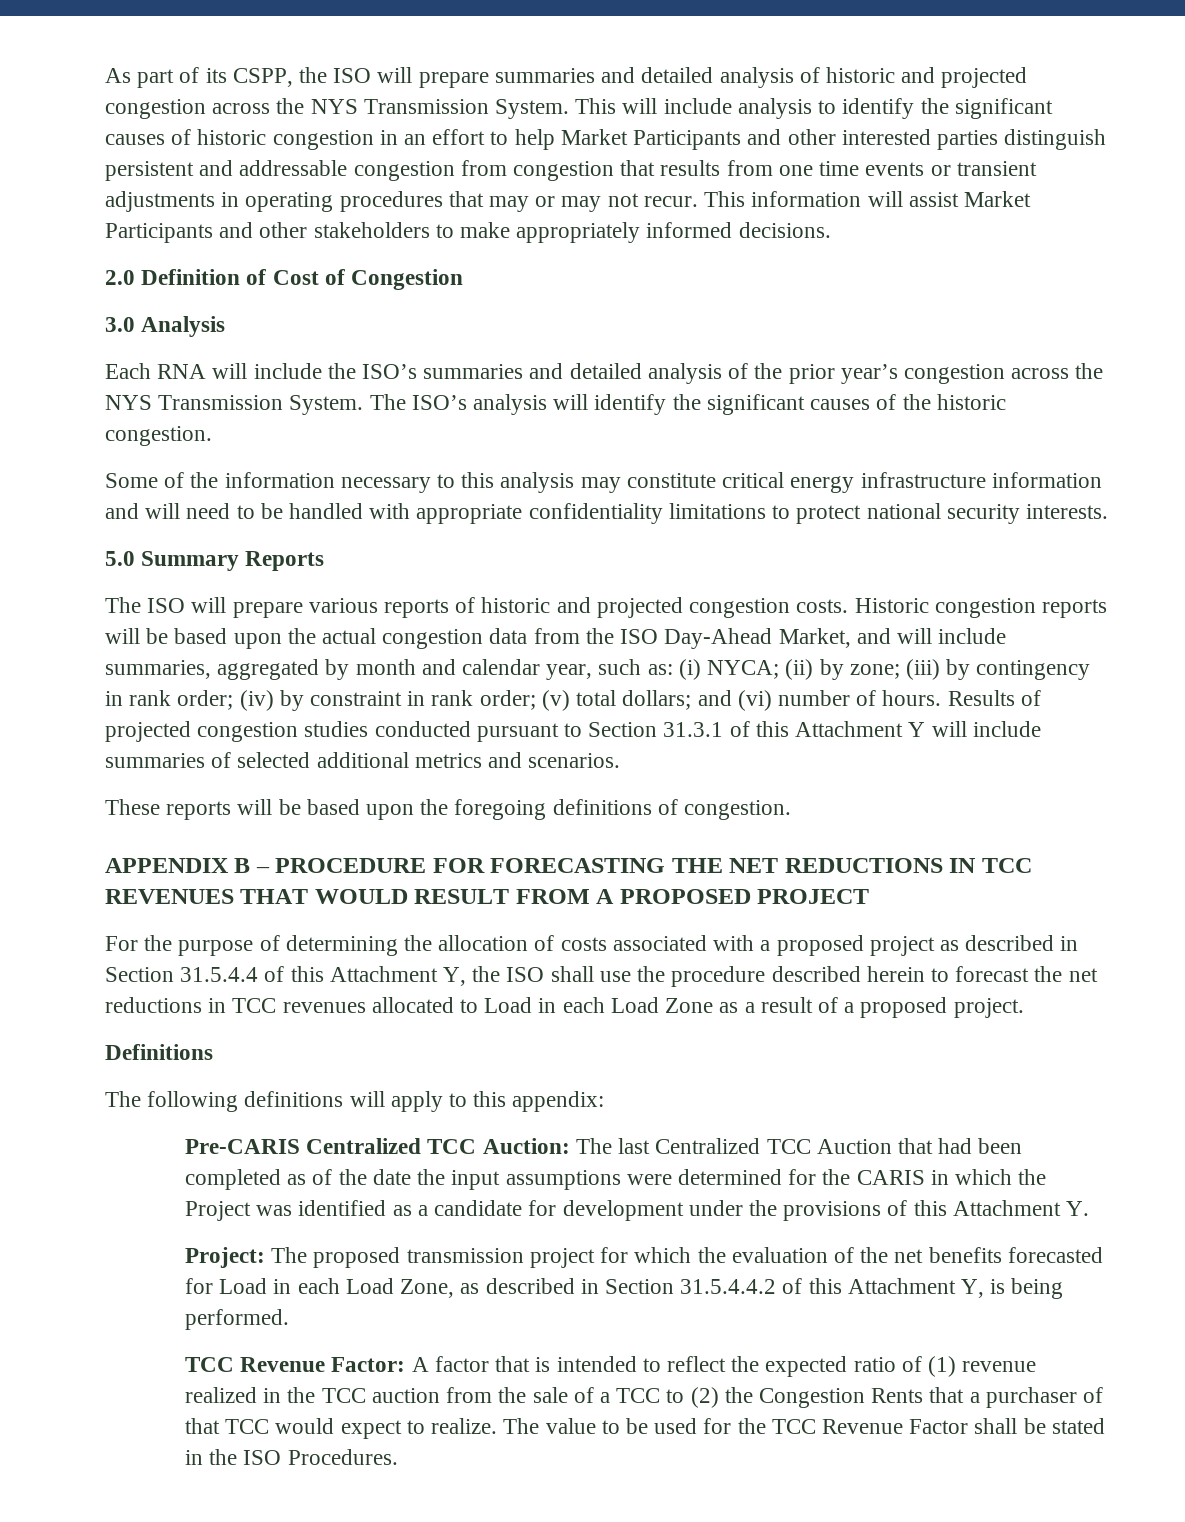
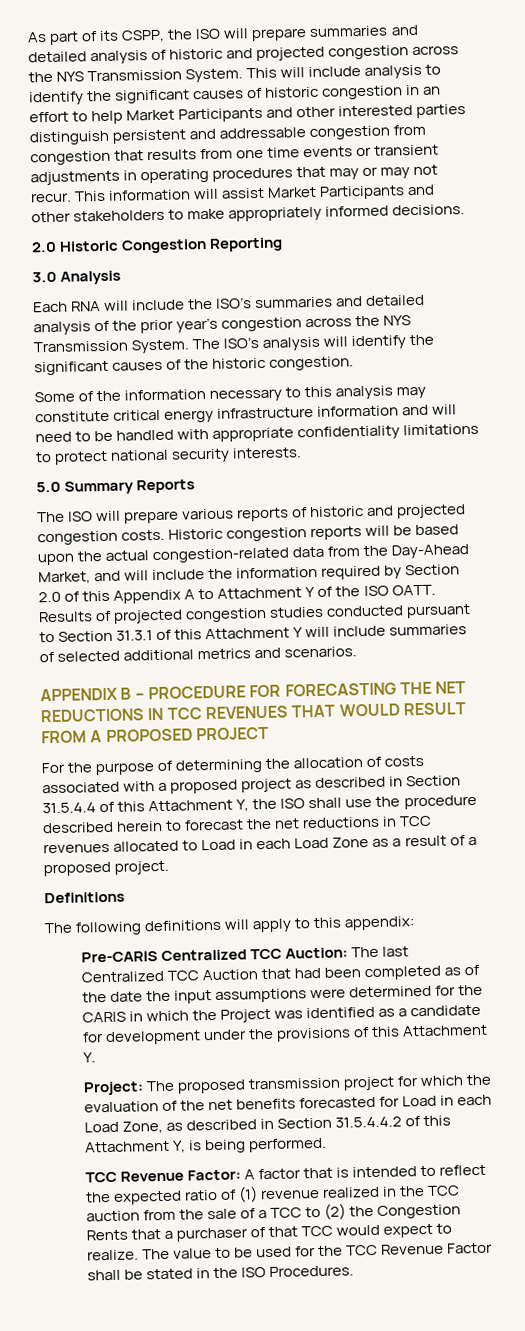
- 2.0 Definition of Cost of Congestion
+ 2.0 Historic Congestion Reporting
- Historic congestion reports will be based upon the actual congestion data from the ISO Day-Ahead Market, and will include summaries, aggregated by month and calendar year, such as: (i) NYCA; (ii) by zone; (iii) by contingency in rank order; (iv) by constraint in rank order; (v) total dollars; and (vi) number of hours.
+ Historic congestion reports will be based upon the actual congestion-related data from the Day-Ahead Market, and will include the information required by Section 2.0 of this Appendix A to Attachment Y of the ISO OATT.
- These reports will be based upon the foregoing definitions of congestion.

